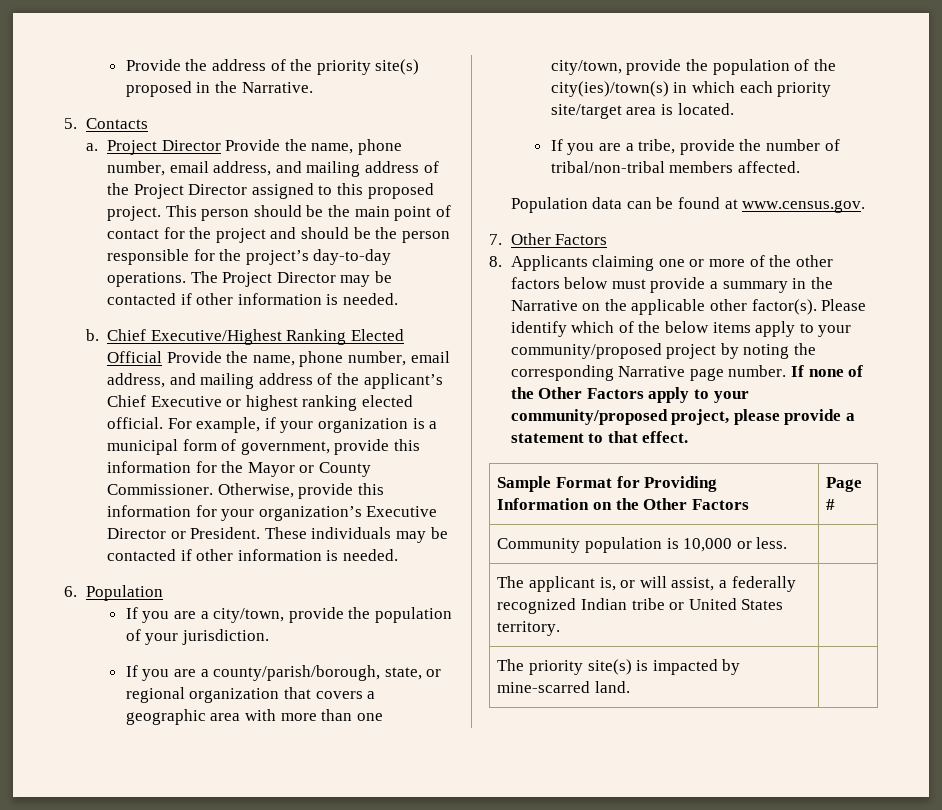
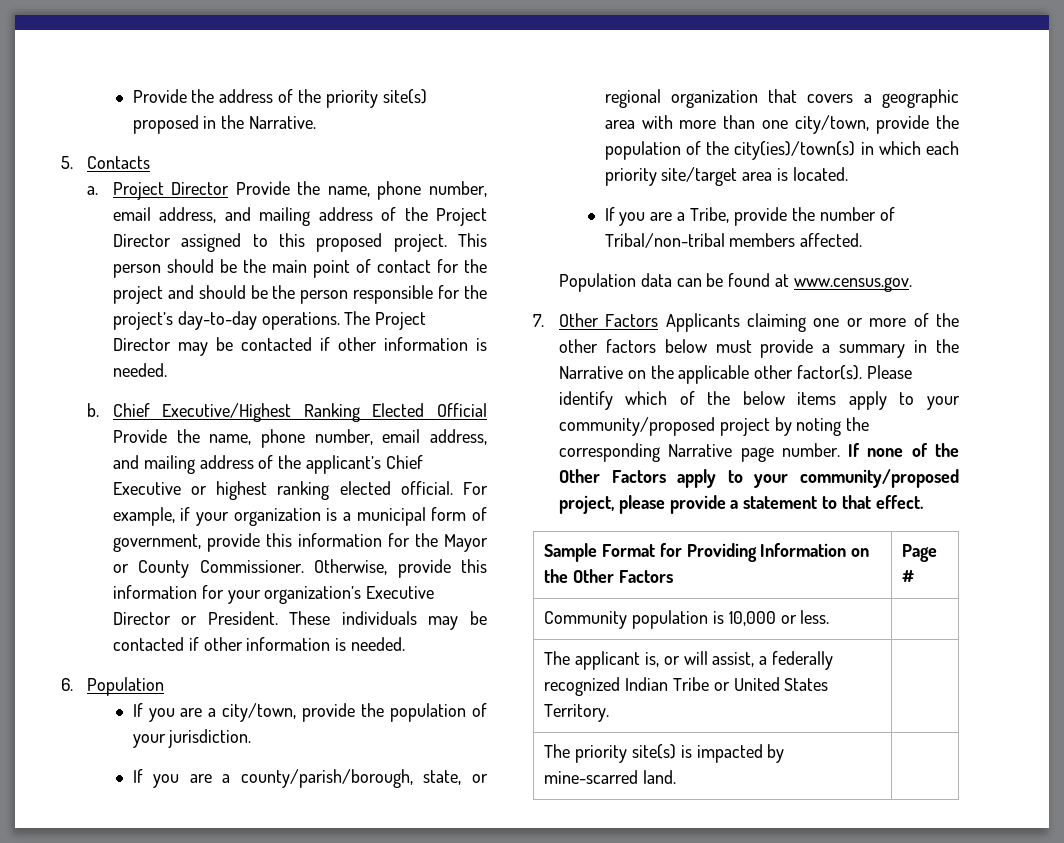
- If you are a tribe, provide the number of tribal/non-tribal members affected.
+ If you are a Tribe, provide the number of Tribal/non-tribal members affected.
- 7. Other Factors
- 8. Applicants claiming one or more of the other factors below must provide a summary in the Narrative on the applicable other factor(s).
+ 7. Other Factors Applicants claiming one or more of the other factors below must provide a summary in the Narrative on the applicable other factor(s).
- The applicant is, or will assist, a federally recognized Indian tribe or United States territory. |
+ The applicant is, or will assist, a federally recognized Indian Tribe or United States Territory. |

